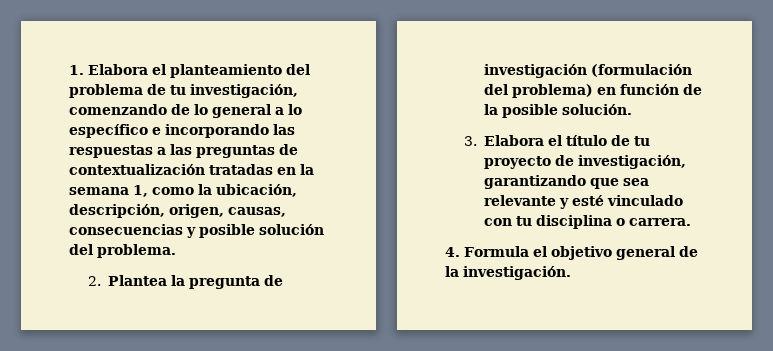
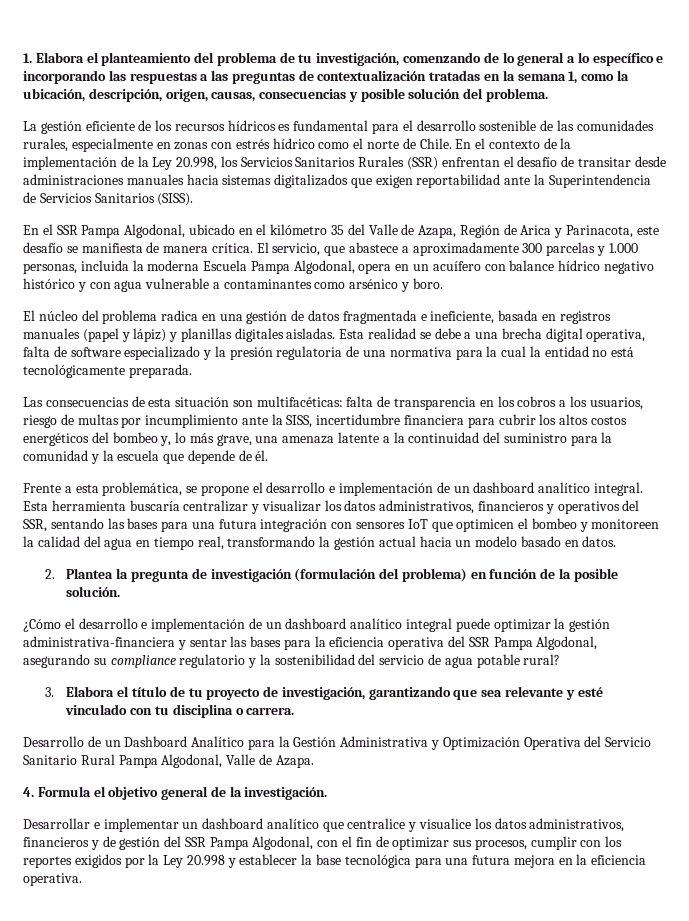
+ La gestión eficiente de los recursos hídricos es fundamental para el desarrollo sostenible de las comunidades rurales, especialmente en zonas con estrés hídrico como el norte de Chile. En el contexto de la implementación de la Ley 20.998, los Servicios Sanitarios Rurales (SSR) enfrentan el desafío de transitar desde administraciones manuales hacia sistemas digitalizados que exigen reportabilidad ante la Superintendencia de Servicios Sanitarios (SISS).
+ En el SSR Pampa Algodonal, ubicado en el kilómetro 35 del Valle de Azapa, Región de Arica y Parinacota, este desafío se manifiesta de manera crítica. El servicio, que abastece a aproximadamente 300 parcelas y 1.000 personas, incluida la moderna Escuela Pampa Algodonal, opera en un acuífero con balance hídrico negativo histórico y con agua vulnerable a contaminantes como arsénico y boro.
+ El núcleo del problema radica en una gestión de datos fragmentada e ineficiente, basada en registros manuales (papel y lápiz) y planillas digitales aisladas. Esta realidad se debe a una brecha digital operativa, falta de software especializado y la presión regulatoria de una normativa para la cual la entidad no está tecnológicamente preparada.
+ Las consecuencias de esta situación son multifacéticas: falta de transparencia en los cobros a los usuarios, riesgo de multas por incumplimiento ante la SISS, incertidumbre financiera para cubrir los altos costos energéticos del bombeo y, lo más grave, una amenaza latente a la continuidad del suministro para la comunidad y la escuela que depende de él.
+ Frente a esta problemática, se propone el desarrollo e implementación de un dashboard analítico integral. Esta herramienta buscaría centralizar y visualizar los datos administrativos, financieros y operativos del SSR, sentando las bases para una futura integración con sensores IoT que optimicen el bombeo y monitoreen la calidad del agua en tiempo real, transformando la gestión actual hacia un modelo basado en datos.
+ ¿Cómo el desarrollo e implementación de un dashboard analítico integral puede optimizar la gestión administrativa-financiera y sentar las bases para la eficiencia operativa del SSR Pampa Algodonal, asegurando su compliance regulatorio y la sostenibilidad del servicio de agua potable rural?
+ Desarrollo de un Dashboard Analítico para la Gestión Administrativa y Optimización Operativa del Servicio Sanitario Rural Pampa Algodonal, Valle de Azapa.
+ Desarrollar e implementar un dashboard analítico que centralice y visualice los datos administrativos, financieros y de gestión del SSR Pampa Algodonal, con el fin de optimizar sus procesos, cumplir con los reportes exigidos por la Ley 20.998 y establecer la base tecnológica para una futura mejora en la eficiencia operativa.

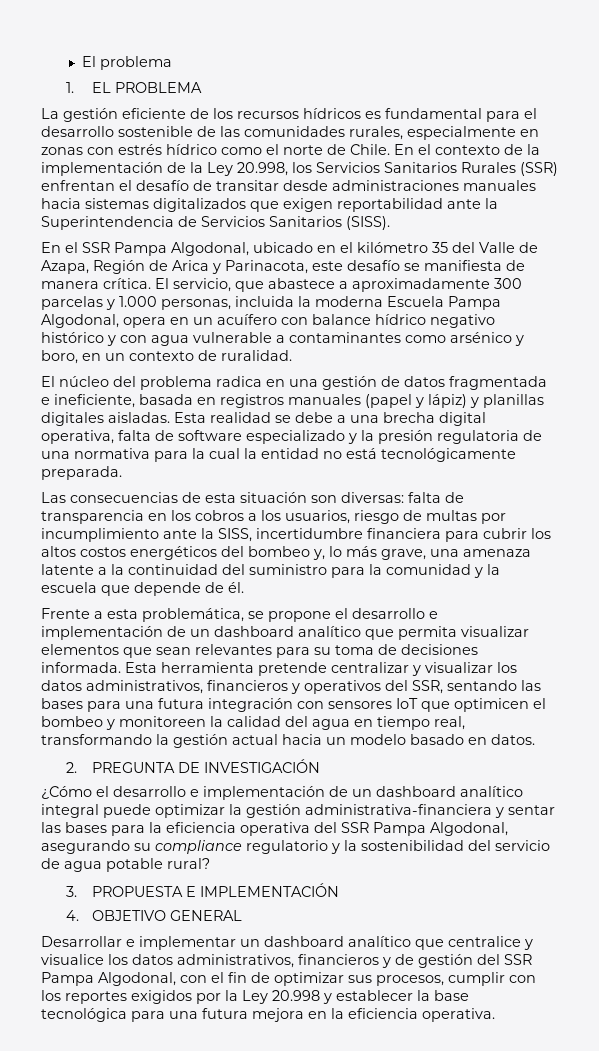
- 1. Elabora el planteamiento del problema de tu investigación, comenzando de lo general a lo específico e incorporando las respuestas a las preguntas de contextualización tratadas en la semana 1, como la ubicación, descripción, origen, causas, consecuencias y posible solución del problema.
+ El problema
+ 1. EL PROBLEMA
- El servicio, que abastece a aproximadamente 300 parcelas y 1.000 personas, incluida la moderna Escuela Pampa Algodonal, opera en un acuífero con balance hídrico negativo histórico y con agua vulnerable a contaminantes como arsénico y boro.
+ El servicio, que abastece a aproximadamente 300 parcelas y 1.000 personas, incluida la moderna Escuela Pampa Algodonal, opera en un acuífero con balance hídrico negativo histórico y con agua vulnerable a contaminantes como arsénico y boro, en un contexto de ruralidad.
- Las consecuencias de esta situación son multifacéticas: falta de transparencia en los cobros a los usuarios, riesgo de multas por incumplimiento ante la SISS, incertidumbre financiera para cubrir los altos costos energéticos del bombeo y, lo más grave, una amenaza latente a la continuidad del suministro para la comunidad y la escuela que depende de él.
+ Las consecuencias de esta situación son diversas: falta de transparencia en los cobros a los usuarios, riesgo de multas por incumplimiento ante la SISS, incertidumbre financiera para cubrir los altos costos energéticos del bombeo y, lo más grave, una amenaza latente a la continuidad del suministro para la comunidad y la escuela que depende de él.
- Frente a esta problemática, se propone el desarrollo e implementación de un dashboard analítico integral.
+ Frente a esta problemática, se propone el desarrollo e implementación de un dashboard analítico que permita visualizar elementos que sean relevantes para su toma de decisiones informada.
- Esta herramienta buscaría centralizar y visualizar los datos administrativos, financieros y operativos del SSR, sentando las bases para una futura integración con sensores IoT que optimicen el bombeo y monitoreen la calidad del agua en tiempo real, transformando la gestión actual hacia un modelo basado en datos.
+ Esta herramienta pretende centralizar y visualizar los datos administrativos, financieros y operativos del SSR, sentando las bases para una futura integración con sensores IoT que optimicen el bombeo y monitoreen la calidad del agua en tiempo real, transformando la gestión actual hacia un modelo basado en datos.
- 2. Plantea la pregunta de investigación (formulación del problema) en función de la posible solución.
+ 2. PREGUNTA DE INVESTIGACIÓN
- 3. Elabora el título de tu proyecto de investigación, garantizando que sea relevante y esté vinculado con tu disciplina o carrera.
- Desarrollo de un Dashboard Analítico para la Gestión Administrativa y Optimización Operativa del Servicio Sanitario Rural Pampa Algodonal, Valle de Azapa.
- 4. Formula el objetivo general de la investigación.
+ 3. PROPUESTA E IMPLEMENTACIÓN
+ 4. OBJETIVO GENERAL

